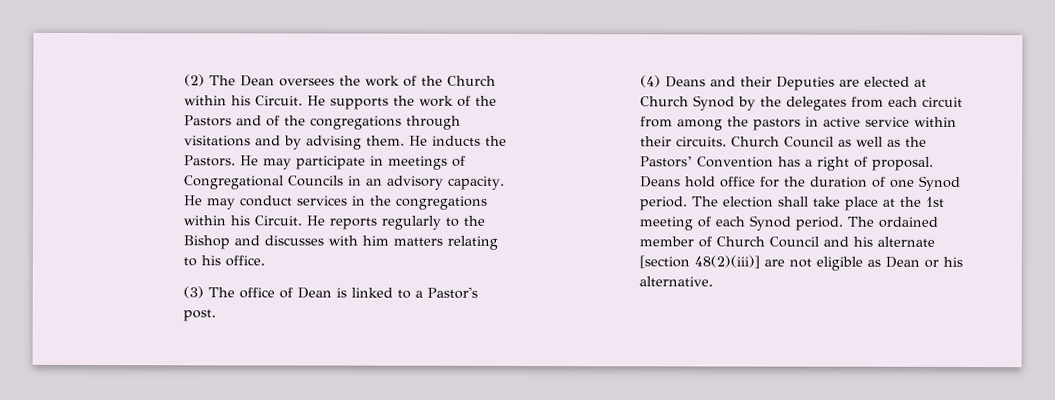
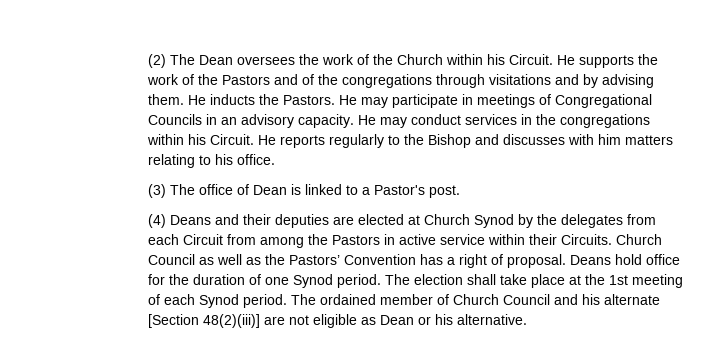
- (4) Deans and their Deputies are elected at Church Synod by the delegates from each circuit from among the pastors in active service within their circuits.
+ (4) Deans and their deputies are elected at Church Synod by the delegates from each Circuit from among the Pastors in active service within their Circuits.
- The ordained member of Church Council and his alternate [section 48(2)(iii)] are not eligible as Dean or his alternative.
+ The ordained member of Church Council and his alternate [Section 48(2)(iii)] are not eligible as Dean or his alternative.

